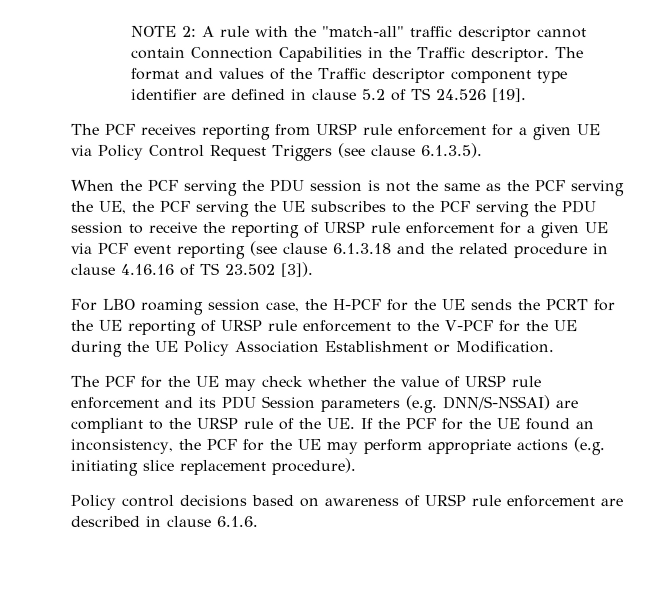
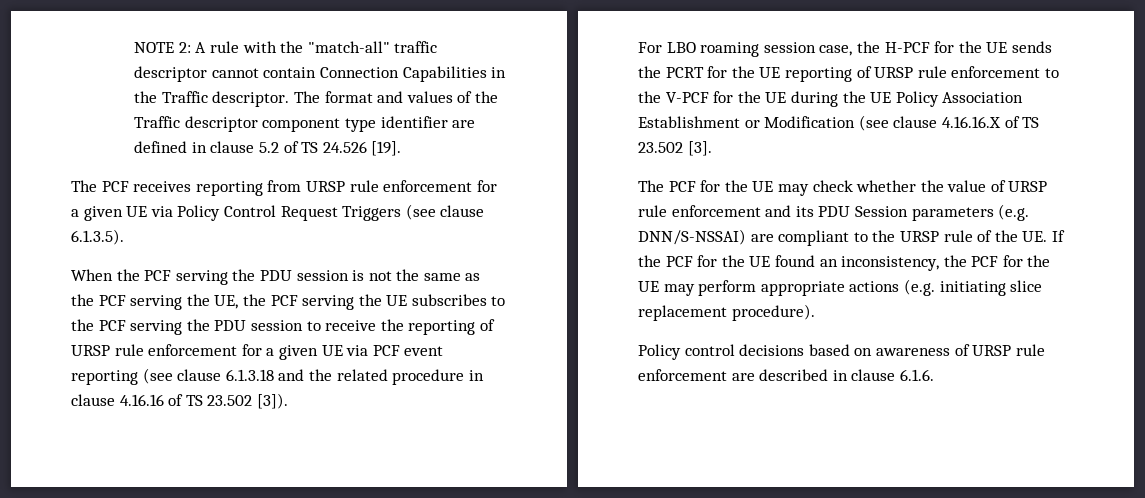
- For LBO roaming session case, the H-PCF for the UE sends the PCRT for the UE reporting of URSP rule enforcement to the V-PCF for the UE during the UE Policy Association Establishment or Modification.
+ For LBO roaming session case, the H-PCF for the UE sends the PCRT for the UE reporting of URSP rule enforcement to the V-PCF for the UE during the UE Policy Association Establishment or Modification (see clause 4.16.16.X of TS 23.502 [3].

